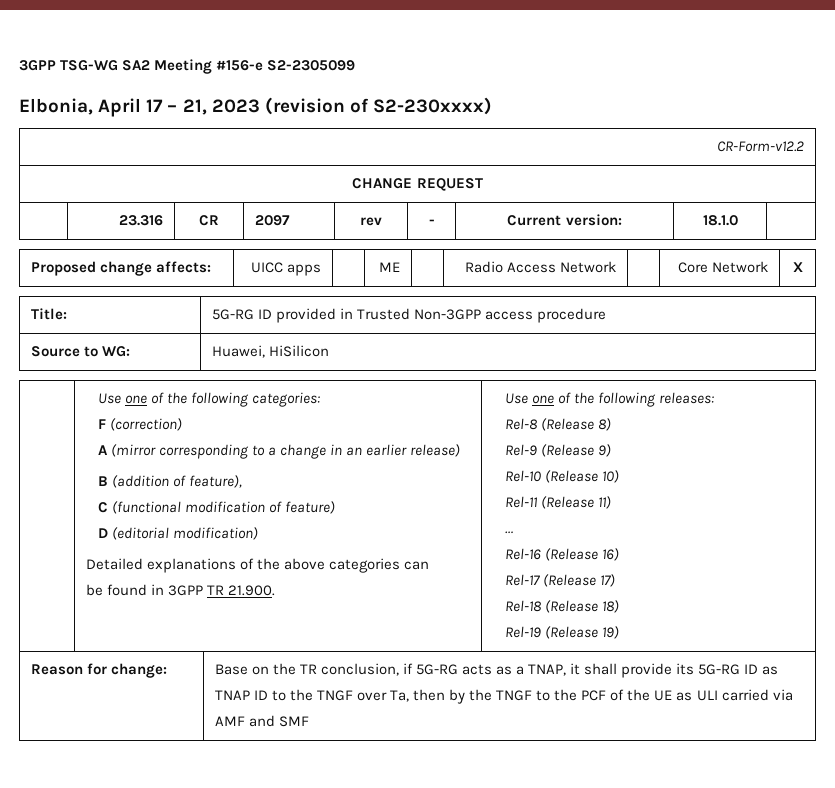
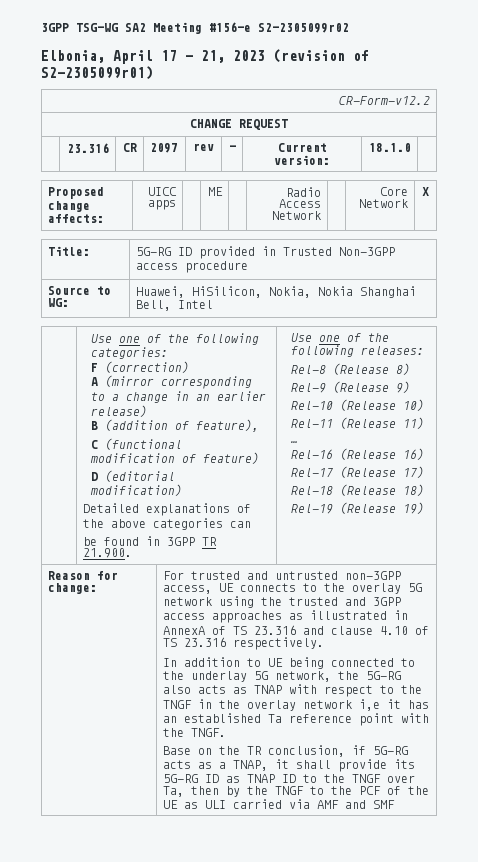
- 3GPP TSG-WG SA2 Meeting #156-e S2-2305099
+ 3GPP TSG-WG SA2 Meeting #156-e S2-2305099r02
- Elbonia, April 17 – 21, 2023 (revision of S2-230xxxx)
+ Elbonia, April 17 – 21, 2023 (revision of S2-2305099r01)
- Source to WG: | Huawei, HiSilicon
+ Source to WG: | Huawei, HiSilicon, Nokia, Nokia Shanghai Bell, Intel
+ For trusted and untrusted non-3GPP access, UE connects to the overlay 5G network using the trusted and 3GPP access approaches as illustrated in AnnexA of TS 23.316 and clause 4.10 of TS 23.316 respectively.
+ In addition to UE being connected to the underlay 5G network, the 5G-RG also acts as TNAP with respect to the TNGF in the overlay network i,e it has an established Ta reference point with the TNGF.

